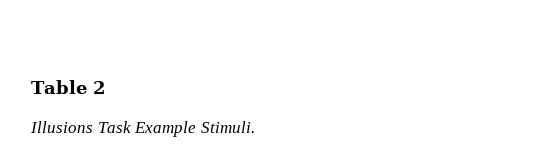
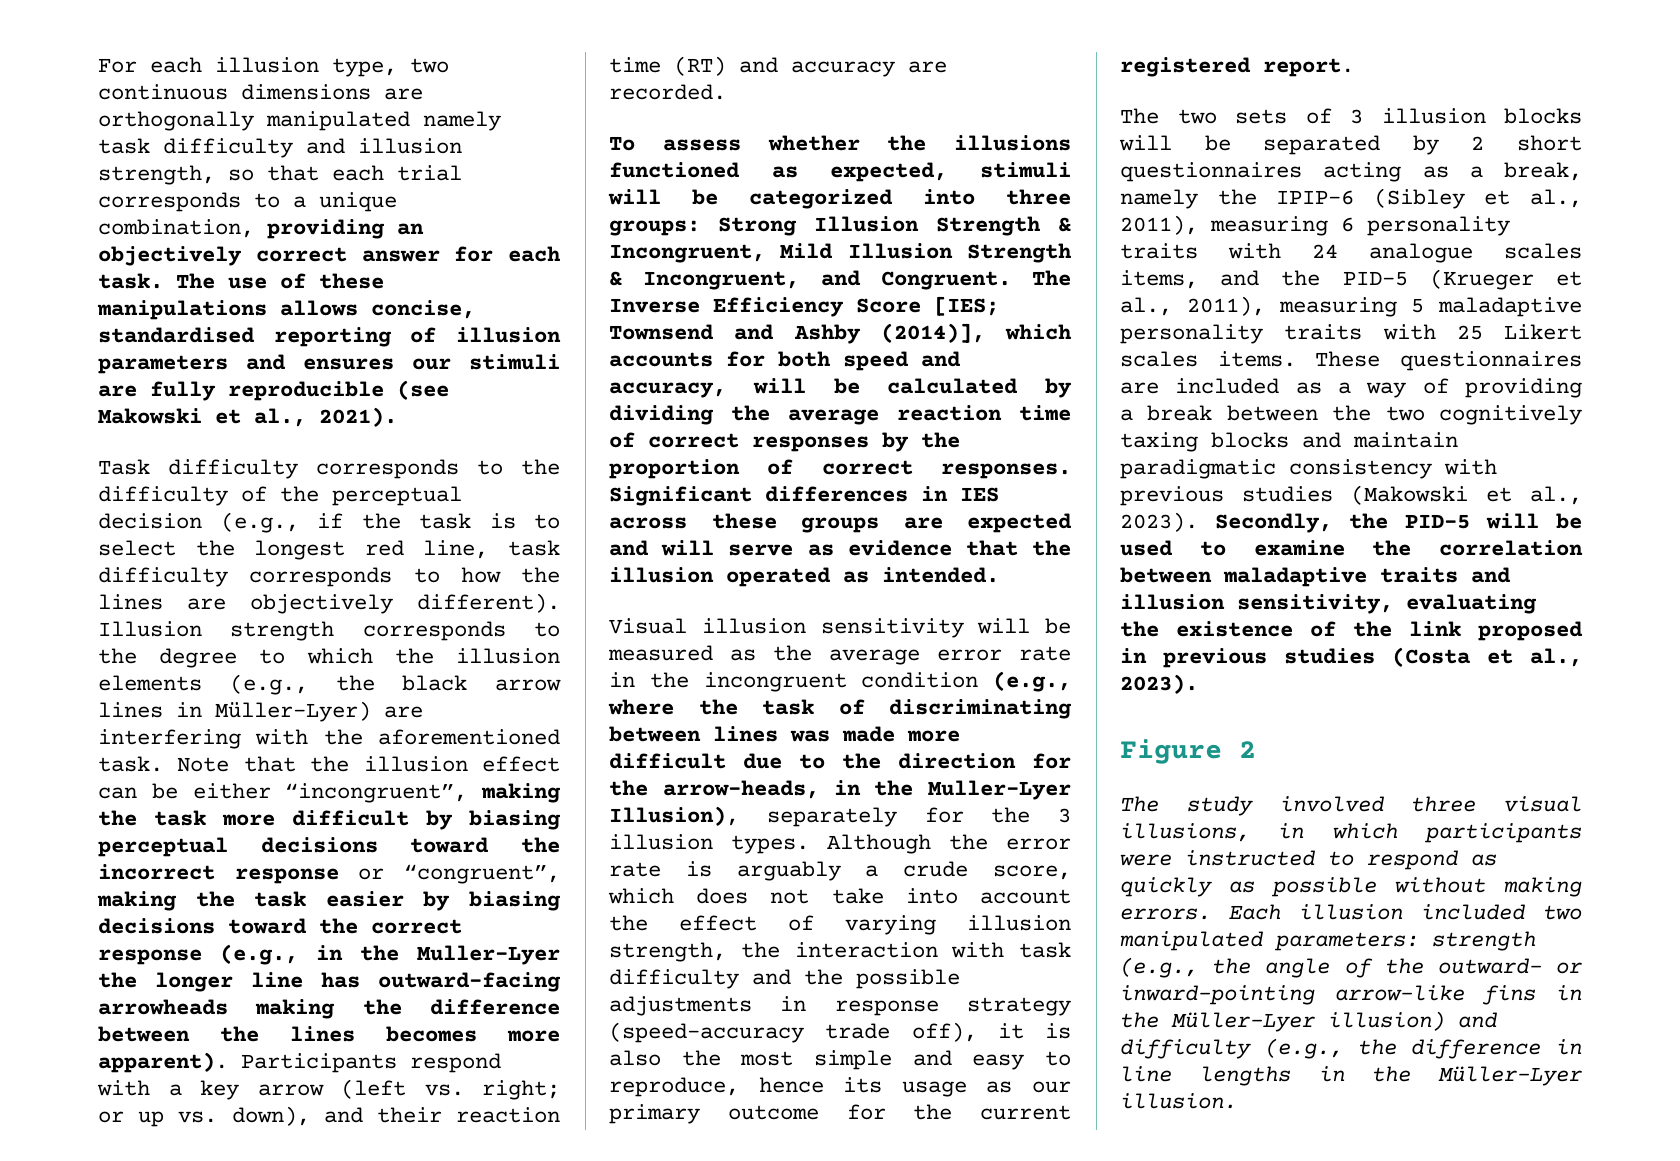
- Table 2
- Illusions Task Example Stimuli.
+ For each illusion type, two continuous dimensions are orthogonally manipulated namely task difficulty and illusion strength, so that each trial corresponds to a unique combination, providing an objectively correct answer for each task. The use of these manipulations allows concise, standardised reporting of illusion parameters and ensures our stimuli are fully reproducible (see Makowski et al., 2021).
+ Task difficulty corresponds to the difficulty of the perceptual decision (e.g., if the task is to select the longest red line, task difficulty corresponds to how the lines are objectively different). Illusion strength corresponds to the degree to which the illusion elements (e.g., the black arrow lines in Müller-Lyer) are interfering with the aforementioned task. Note that the illusion effect can be either “incongruent”, making the task more difficult by biasing perceptual decisions toward the incorrect response or “congruent”, making the task easier by biasing decisions toward the correct response (e.g., in the Muller-Lyer the longer line has outward-facing arrowheads making the difference between the lines becomes more apparent). Participants respond with a key arrow (left vs. right; or up vs. down), and their reaction time (RT) and accuracy are recorded.
+ To assess whether the illusions functioned as expected, stimuli will be categorized into three groups: Strong Illusion Strength & Incongruent, Mild Illusion Strength & Incongruent, and Congruent. The Inverse Efficiency Score [IES; Townsend and Ashby (2014)], which accounts for both speed and accuracy, will be calculated by dividing the average reaction time of correct responses by the proportion of correct responses. Significant differences in IES across these groups are expected and will serve as evidence that the illusion operated as intended.
+ Visual illusion sensitivity will be measured as the average error rate in the incongruent condition (e.g., where the task of discriminating between lines was made more difficult due to the direction for the arrow-heads, in the Muller-Lyer Illusion), separately for the 3 illusion types. Although the error rate is arguably a crude score, which does not take into account the effect of varying illusion strength, the interaction with task difficulty and the possible adjustments in response strategy (speed-accuracy trade off), it is also the most simple and easy to reproduce, hence its usage as our primary outcome for the current registered report.
+ The two sets of 3 illusion blocks will be separated by 2 short questionnaires acting as a break, namely the IPIP-6 (Sibley et al., 2011), measuring 6 personality traits with 24 analogue scales items, and the PID-5 (Krueger et al., 2011), measuring 5 maladaptive personality traits with 25 Likert scales items. These questionnaires are included as a way of providing a break between the two cognitively taxing blocks and maintain paradigmatic consistency with previous studies (Makowski et al., 2023). Secondly, the PID-5 will be used to examine the correlation between maladaptive traits and illusion sensitivity, evaluating the existence of the link proposed in previous studies (Costa et al., 2023).
+ Figure 2
+ The study involved three visual illusions, in which participants were instructed to respond as quickly as possible without making errors. Each illusion included two manipulated parameters: strength (e.g., the angle of the outward- or inward-pointing arrow-like fins in the Müller-Lyer illusion) and difficulty (e.g., the difference in line lengths in the Müller-Lyer illusion.

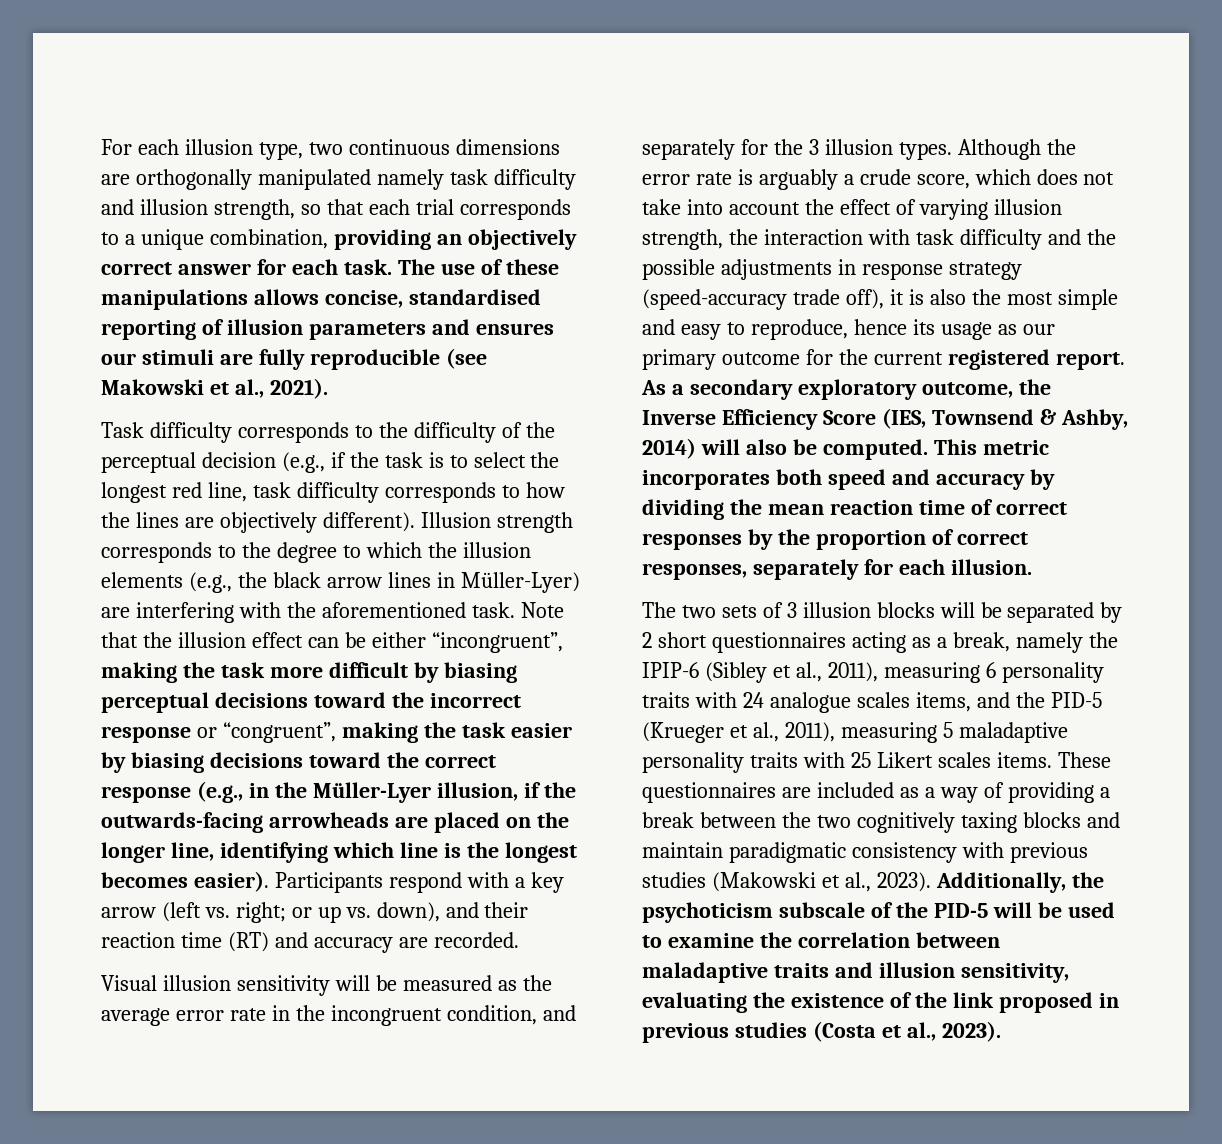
- Note that the illusion effect can be either “incongruent”, making the task more difficult by biasing perceptual decisions toward the incorrect response or “congruent”, making the task easier by biasing decisions toward the correct response (e.g., in the Muller-Lyer the longer line has outward-facing arrowheads making the difference between the lines becomes more apparent).
+ Note that the illusion effect can be either “incongruent”, making the task more difficult by biasing perceptual decisions toward the incorrect response or “congruent”, making the task easier by biasing decisions toward the correct response (e.g., in the Müller-Lyer illusion, if the outwards-facing arrowheads are placed on the longer line, identifying which line is the longest becomes easier).
- To assess whether the illusions functioned as expected, stimuli will be categorized into three groups: Strong Illusion Strength & Incongruent, Mild Illusion Strength & Incongruent, and Congruent. The Inverse Efficiency Score [IES; Townsend and Ashby (2014)], which accounts for both speed and accuracy, will be calculated by dividing the average reaction time of correct responses by the proportion of correct responses. Significant differences in IES across these groups are expected and will serve as evidence that the illusion operated as intended.
- Visual illusion sensitivity will be measured as the average error rate in the incongruent condition (e.g., where the task of discriminating between lines was made more difficult due to the direction for the arrow-heads, in the Muller-Lyer Illusion), separately for the 3 illusion types.
+ Visual illusion sensitivity will be measured as the average error rate in the incongruent condition, and separately for the 3 illusion types.
+ As a secondary exploratory outcome, the Inverse Efficiency Score (IES, Townsend & Ashby, 2014) will also be computed. This metric incorporates both speed and accuracy by dividing the mean reaction time of correct responses by the proportion of correct responses, separately for each illusion.
- Secondly, the PID-5 will be used to examine the correlation between maladaptive traits and illusion sensitivity, evaluating the existence of the link proposed in previous studies (Costa et al., 2023).
+ Additionally, the psychoticism subscale of the PID-5 will be used to examine the correlation between maladaptive traits and illusion sensitivity, evaluating the existence of the link proposed in previous studies (Costa et al., 2023).
- Figure 2
- The study involved three visual illusions, in which participants were instructed to respond as quickly as possible without making errors. Each illusion included two manipulated parameters: strength (e.g., the angle of the outward- or inward-pointing arrow-like fins in the Müller-Lyer illusion) and difficulty (e.g., the difference in line lengths in the Müller-Lyer illusion.

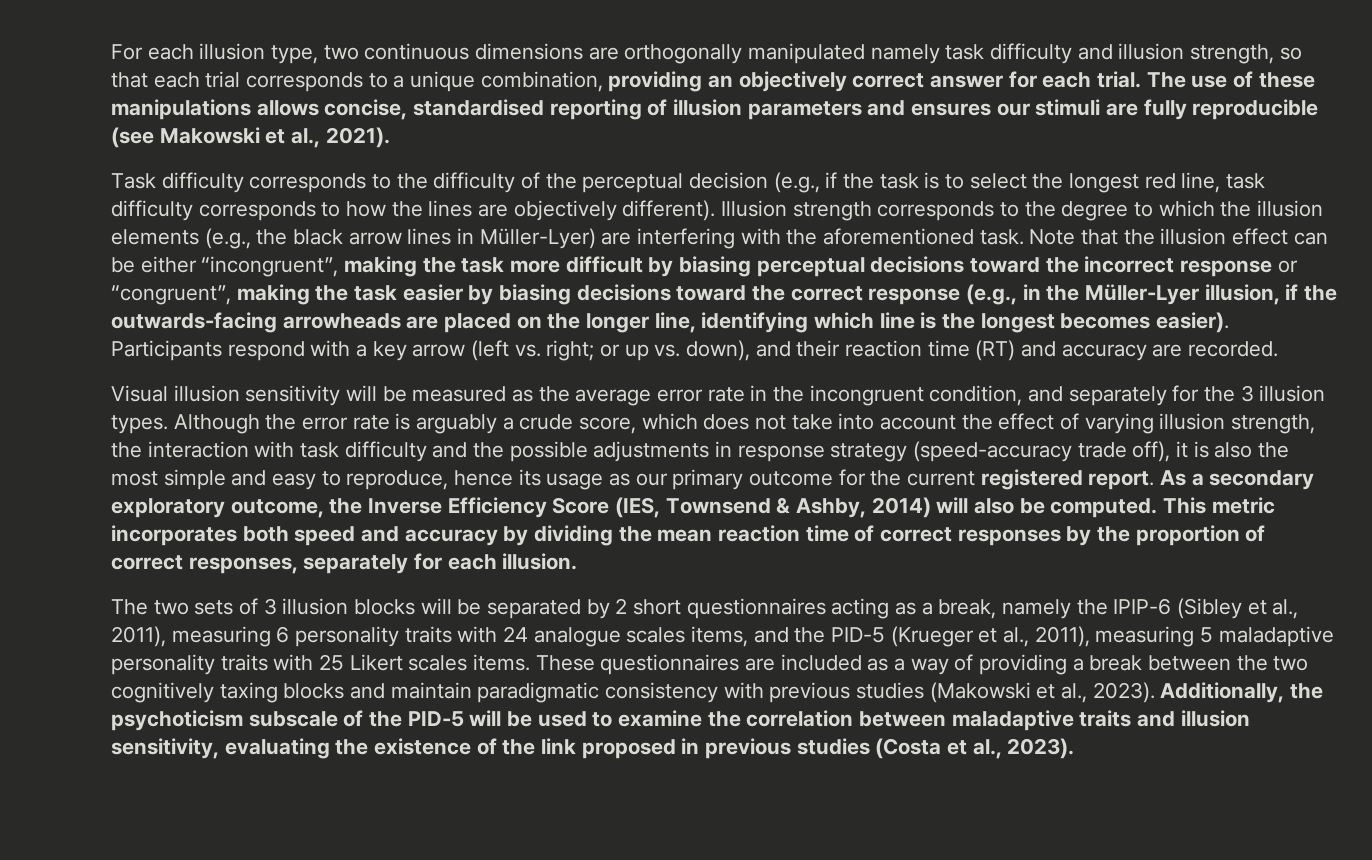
- For each illusion type, two continuous dimensions are orthogonally manipulated namely task difficulty and illusion strength, so that each trial corresponds to a unique combination, providing an objectively correct answer for each task.
+ For each illusion type, two continuous dimensions are orthogonally manipulated namely task difficulty and illusion strength, so that each trial corresponds to a unique combination, providing an objectively correct answer for each trial.

